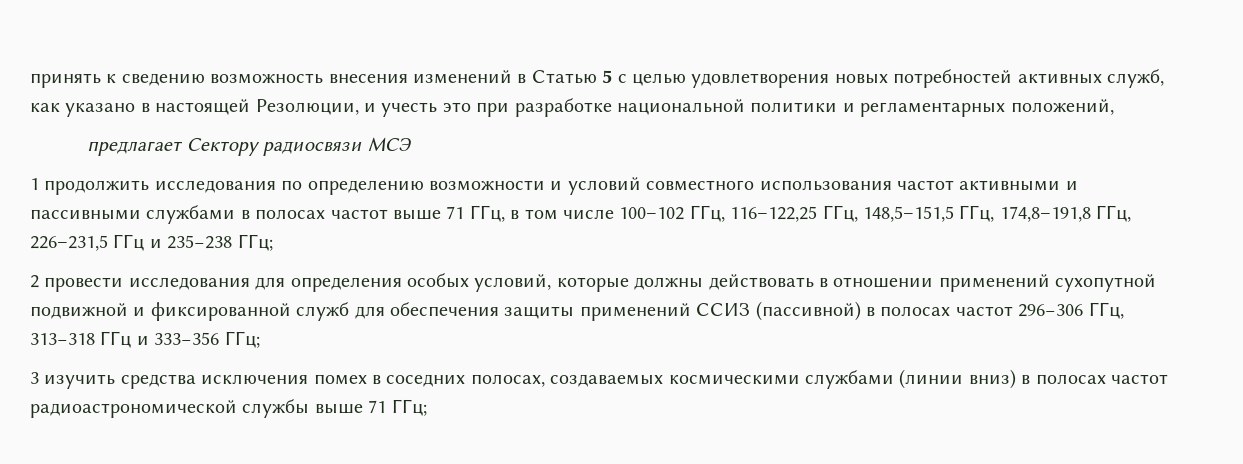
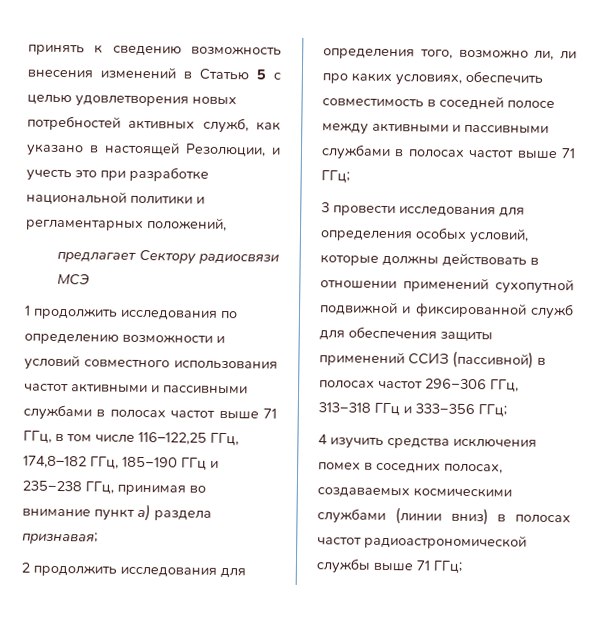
- 1 продолжить исследования по определению возможности и условий совместного использования частот активными и пассивными службами в полосах частот выше 71 ГГц, в том числе 100–102 ГГц, 116–122,25 ГГц, 148,5–151,5 ГГц, 174,8–191,8 ГГц, 226–231,5 ГГц и 235−238 ГГц;
- 2 провести исследования для определения особых условий, которые должны действовать в отношении применений сухопутной подвижной и фиксированной служб для обеспечения защиты применений ССИЗ (пассивной) в полосах частот 296−306 ГГц, 313−318 ГГц и 333−356 ГГц;
+ 1 продолжить исследования по определению возможности и условий совместного использования частот активными и пассивными службами в полосах частот выше 71 ГГц, в том числе 116–122,25 ГГц, 174,8–182 ГГц, 185‒190 ГГц и 235−238 ГГц, принимая во внимание пункт a) раздела признавая;
+ 2 продолжить исследования для определения того, возможно ли, ли про каких условиях, обеспечить совместимость в соседней полосе между активными и пассивными службами в полосах частот выше 71 ГГц;
+ 3 провести исследования для определения особых условий, которые должны действовать в отношении применений сухопутной подвижной и фиксированной служб для обеспечения защиты применений ССИЗ (пассивной) в полосах частот 296−306 ГГц, 313−318 ГГц и 333−356 ГГц;
- 3 изучить средства исключения помех в соседних полосах, создаваемых космическими службами (линии вниз) в полосах частот радиоастрономической службы выше 71 ГГц;
+ 4 изучить средства исключения помех в соседних полосах, создаваемых космическими службами (линии вниз) в полосах частот радиоастрономической службы выше 71 ГГц;

